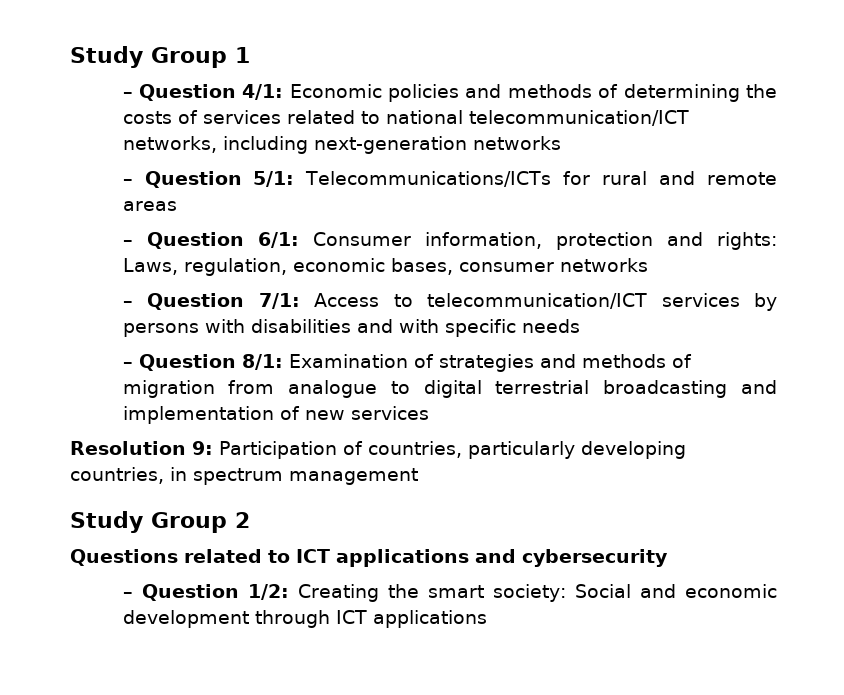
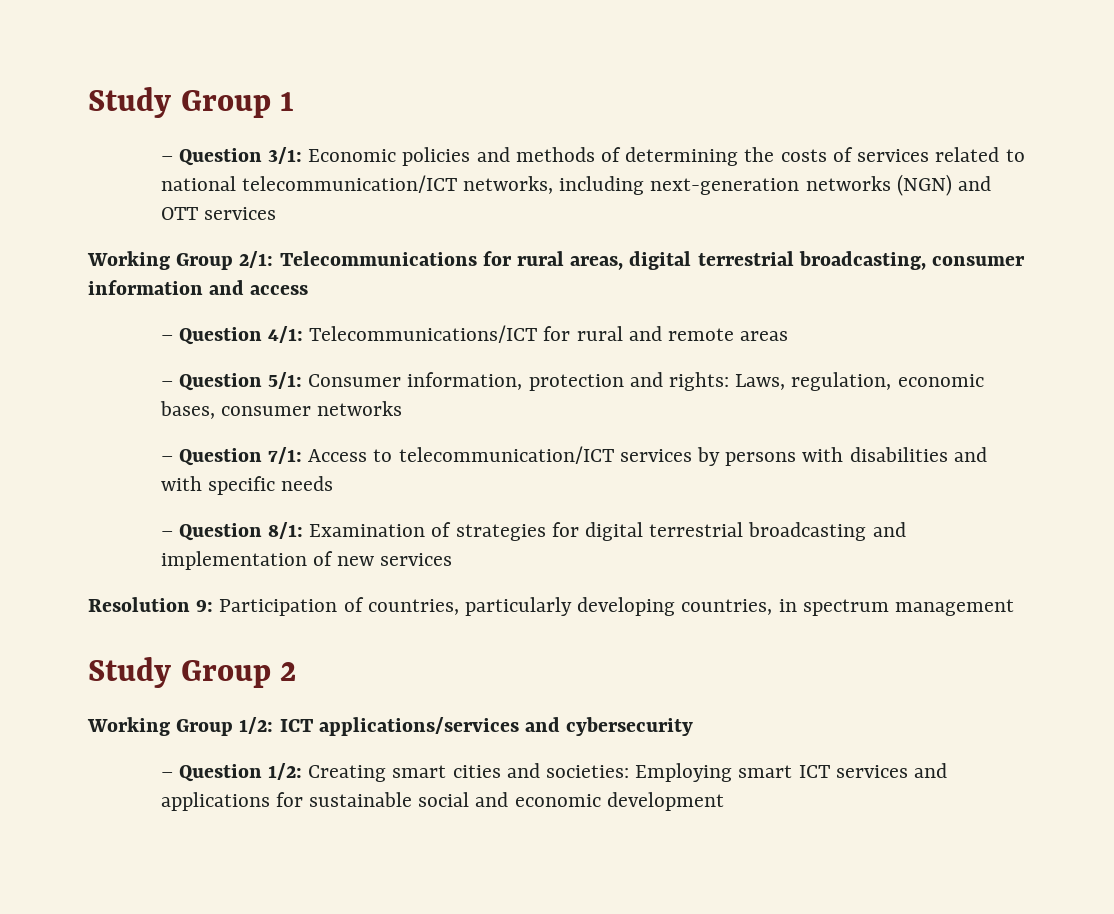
- – Question 4/1: Economic policies and methods of determining the costs of services related to national telecommunication/ICT networks, including next-generation networks
- – Question 5/1: Telecommunications/ICTs for rural and remote areas
+ – Question 3/1: Economic policies and methods of determining the costs of services related to national telecommunication/ICT networks, including next-generation networks (NGN) and OTT services
+ Working Group 2/1: Telecommunications for rural areas, digital terrestrial broadcasting, consumer information and access
+ – Question 4/1: Telecommunications/ICT for rural and remote areas
- – Question 6/1: Consumer information, protection and rights: Laws, regulation, economic bases, consumer networks
+ – Question 5/1: Consumer information, protection and rights: Laws, regulation, economic bases, consumer networks
- – Question 8/1: Examination of strategies and methods of migration from analogue to digital terrestrial broadcasting and implementation of new services
+ – Question 8/1: Examination of strategies for digital terrestrial broadcasting and implementation of new services
- Questions related to ICT applications and cybersecurity
+ Working Group 1/2: ICT applications/services and cybersecurity
- – Question 1/2: Creating the smart society: Social and economic development through ICT applications
+ – Question 1/2: Creating smart cities and societies: Employing smart ICT services and applications for sustainable social and economic development

